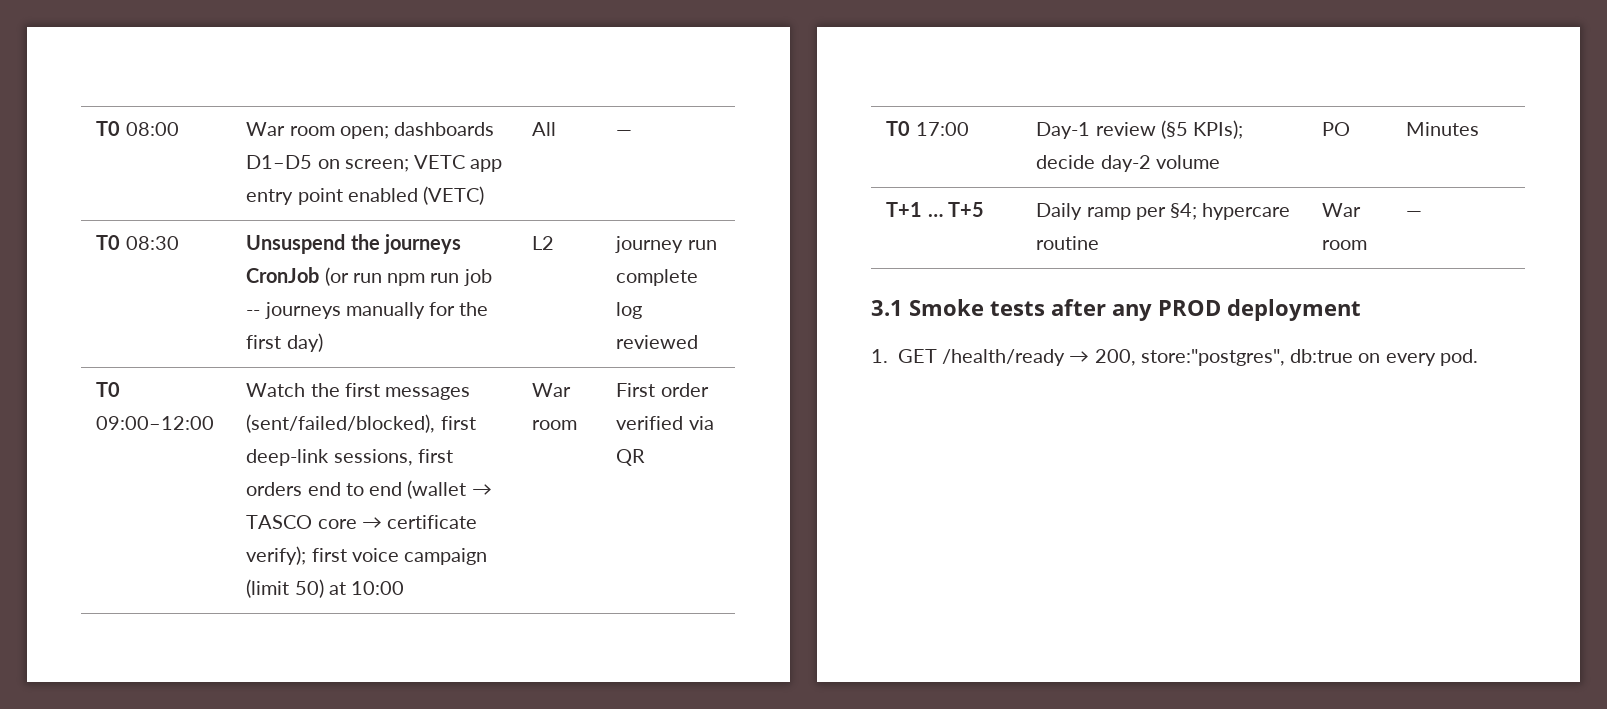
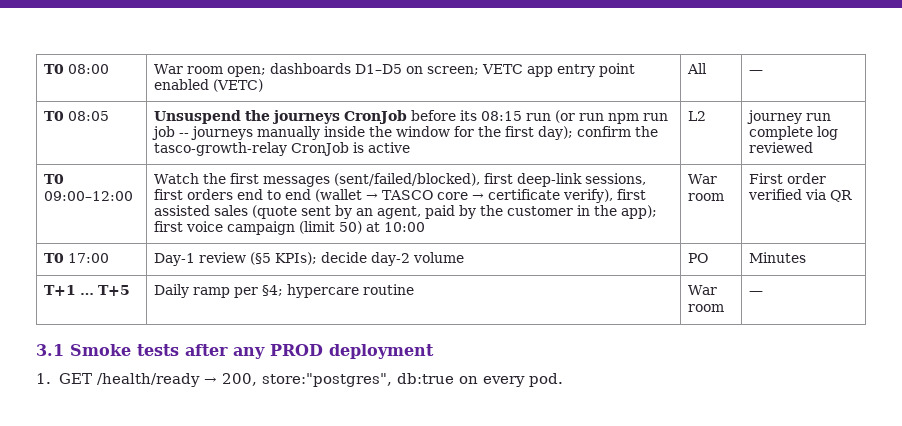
- T0 08:30 | Unsuspend the journeys CronJob (or run npm run job -- journeys manually for the first day) | L2 | journey run complete log reviewed
+ T0 08:05 | Unsuspend the journeys CronJob before its 08:15 run (or run npm run job -- journeys manually inside the window for the first day); confirm the tasco-growth-relay CronJob is active | L2 | journey run complete log reviewed
- Watch the first messages (sent/failed/blocked), first deep-link sessions, first orders end to end (wallet → TASCO core → certificate verify); first voice campaign (limit 50) at 10:00
+ Watch the first messages (sent/failed/blocked), first deep-link sessions, first orders end to end (wallet → TASCO core → certificate verify), first assisted sales (quote sent by an agent, paid by the customer in the app); first voice campaign (limit 50) at 10:00

